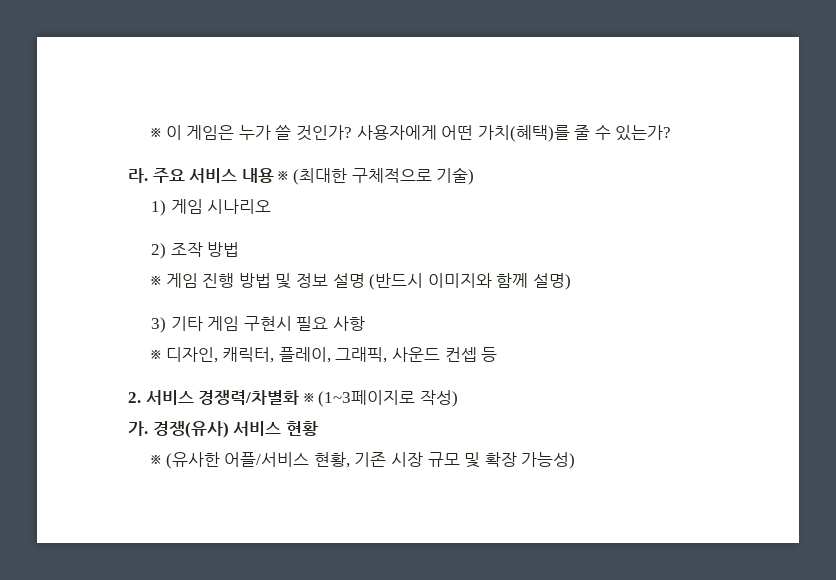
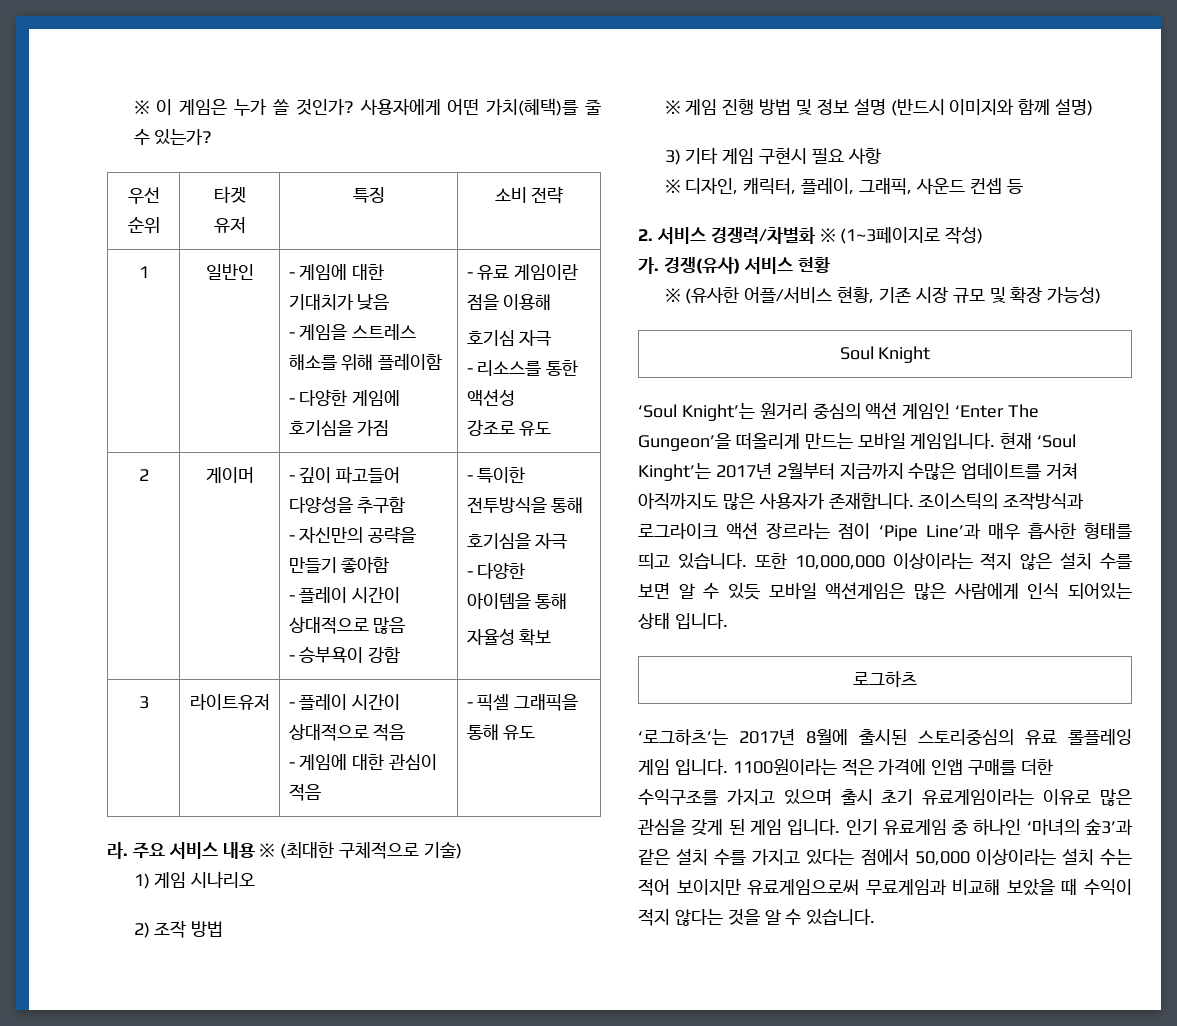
+ 우선 순위 | 타겟
+ 유저 | 특징 | 소비 전략
+ 1 | 일반인 | - 게임에 대한 기대치가 낮음
+ - 게임을 스트레스 해소를 위해 플레이함
+ - 다양한 게임에 호기심을 가짐 | - 유료 게임이란 점을 이용해
+ 호기심 자극
+ - 리소스를 통한 액션성
+ 강조로 유도
+ 2 | 게이머 | - 깊이 파고들어 다양성을 추구함
+ - 자신만의 공략을 만들기 좋아함
+ - 플레이 시간이 상대적으로 많음
+ - 승부욕이 강함 | - 특이한 전투방식을 통해
+ 호기심을 자극
+ - 다양한 아이템을 통해
+ 자율성 확보
+ 3 | 라이트유저 | - 플레이 시간이 상대적으로 적음
+ - 게임에 대한 관심이 적음 | - 픽셀 그래픽을 통해 유도
+ Soul Knight
+ ‘Soul Knight’는 원거리 중심의 액션 게임인 ‘Enter The Gungeon’을 떠올리게 만드는 모바일 게임입니다. 현재 ‘Soul Kinght’는 2017년 2월부터 지금까지 수많은 업데이트를 거쳐 아직까지도 많은 사용자가 존재합니다. 조이스틱의 조작방식과 로그라이크 액션 장르라는 점이 ‘Pipe Line’과 매우 흡사한 형태를 띄고 있습니다. 또한 10,000,000 이상이라는 적지 않은 설치 수를 보면 알 수 있듯 모바일 액션게임은 많은 사람에게 인식 되어있는 상태 입니다.
+ 로그하츠
+ ‘로그하츠’는 2017년 8월에 출시된 스토리중심의 유료 롤플레잉 게임 입니다. 1100원이라는 적은 가격에 인앱 구매를 더한 수익구조를 가지고 있으며 출시 초기 유료게임이라는 이유로 많은 관심을 갖게 된 게임 입니다. 인기 유료게임 중 하나인 ‘마녀의 숲3’과 같은 설치 수를 가지고 있다는 점에서 50,000 이상이라는 설치 수는 적어 보이지만 유료게임으로써 무료게임과 비교해 보았을 때 수익이 적지 않다는 것을 알 수 있습니다.

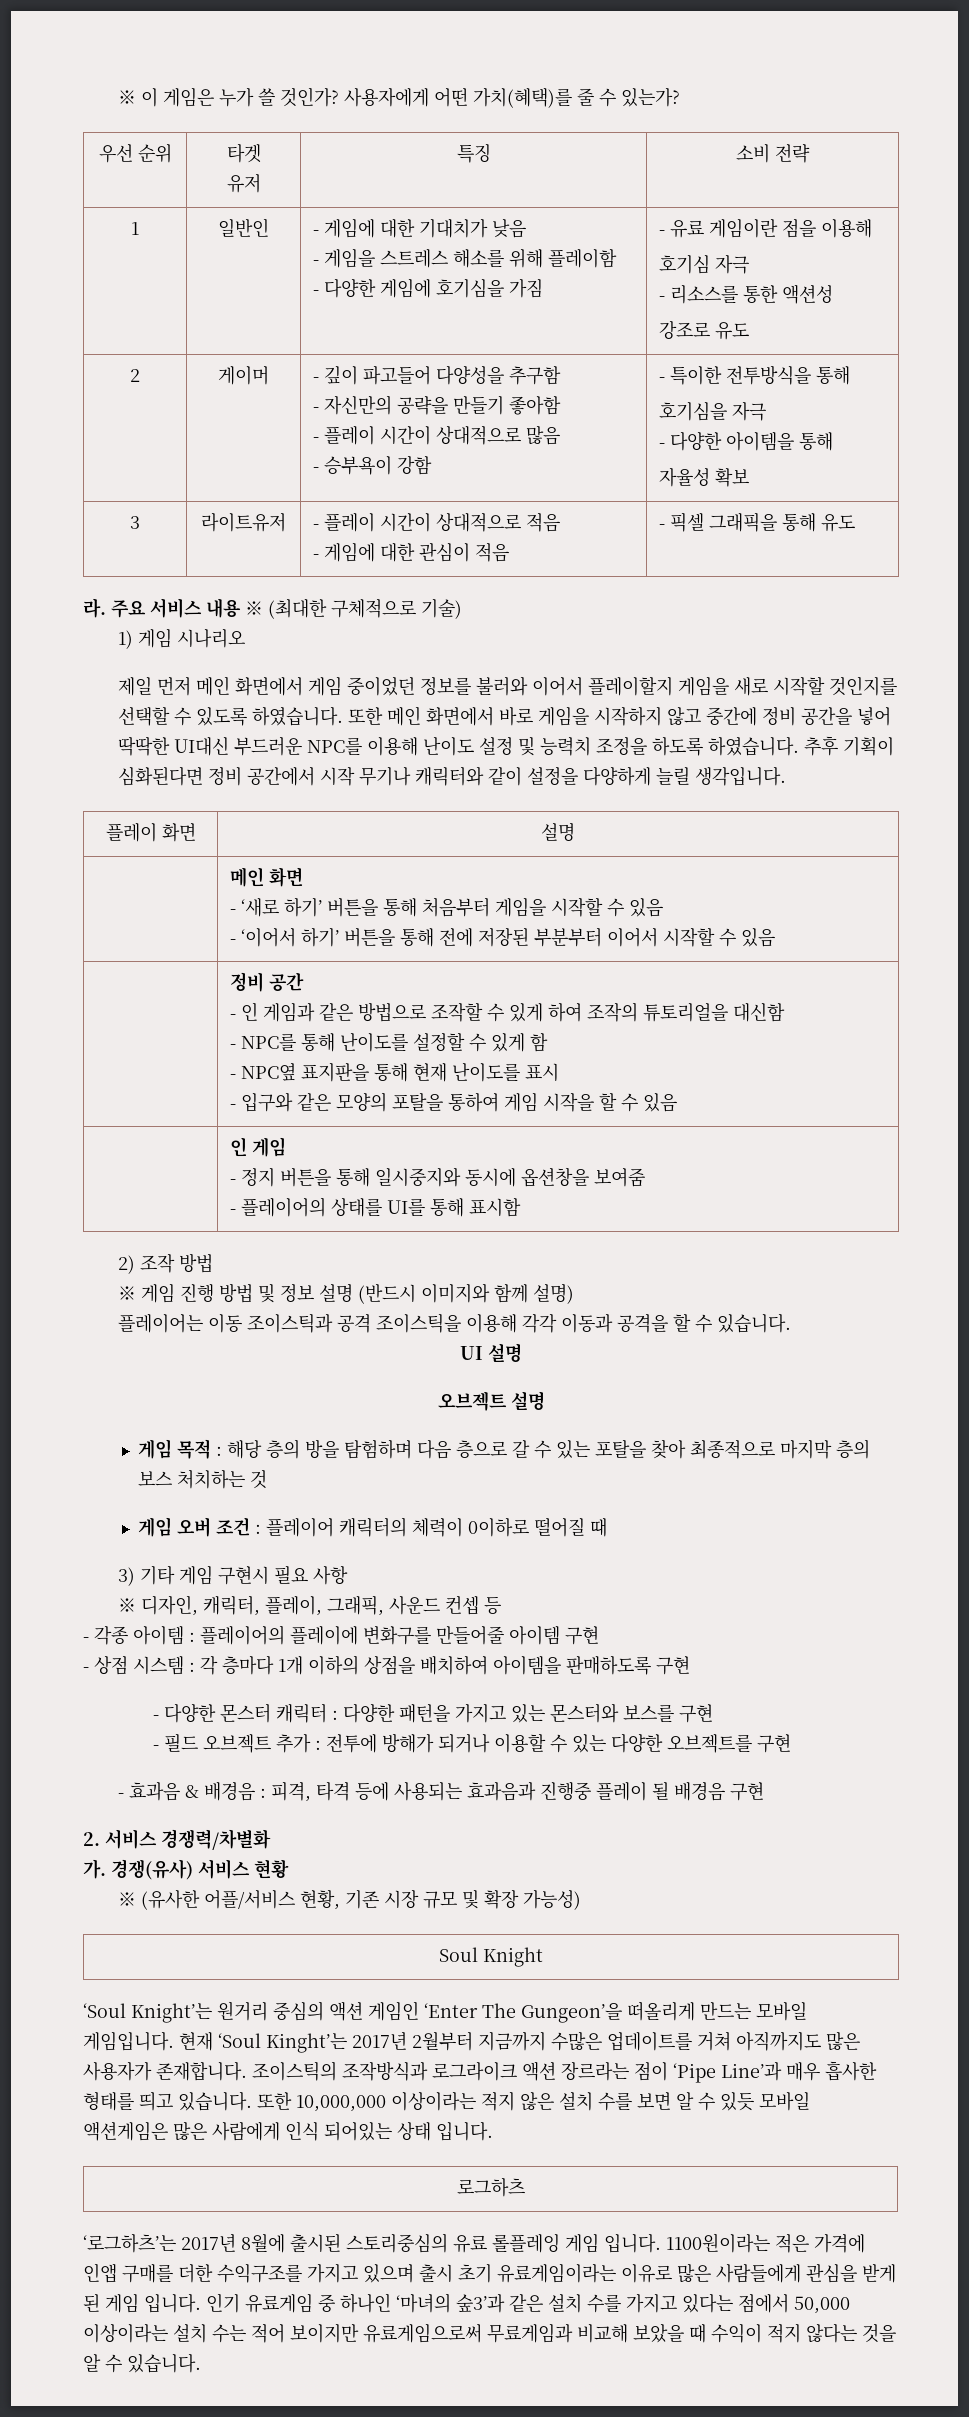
+ 제일 먼저 메인 화면에서 게임 중이었던 정보를 불러와 이어서 플레이할지 게임을 새로 시작할 것인지를 선택할 수 있도록 하였습니다. 또한 메인 화면에서 바로 게임을 시작하지 않고 중간에 정비 공간을 넣어 딱딱한 UI대신 부드러운 NPC를 이용해 난이도 설정 및 능력치 조정을 하도록 하였습니다. 추후 기획이 심화된다면 정비 공간에서 시작 무기나 캐릭터와 같이 설정을 다양하게 늘릴 생각입니다.
+ 플레이 화면 | 설명
+ | 메인 화면
+ - ‘새로 하기’ 버튼을 통해 처음부터 게임을 시작할 수 있음
+ - ‘이어서 하기’ 버튼을 통해 전에 저장된 부분부터 이어서 시작할 수 있음
+ | 정비 공간
+ - 인 게임과 같은 방법으로 조작할 수 있게 하여 조작의 튜토리얼을 대신함
+ - NPC를 통해 난이도를 설정할 수 있게 함
+ - NPC옆 표지판을 통해 현재 난이도를 표시
+ - 입구와 같은 모양의 포탈을 통하여 게임 시작을 할 수 있음
+ | 인 게임
+ - 정지 버튼을 통해 일시중지와 동시에 옵션창을 보여줌
+ - 플레이어의 상태를 UI를 통해 표시함
+ 플레이어는 이동 조이스틱과 공격 조이스틱을 이용해 각각 이동과 공격을 할 수 있습니다.
+ UI 설명
+ 오브젝트 설명
+ 게임 목적 : 해당 층의 방을 탐험하며 다음 층으로 갈 수 있는 포탈을 찾아 최종적으로 마지막 층의 보스 처치하는 것
+ 게임 오버 조건 : 플레이어 캐릭터의 체력이 0이하로 떨어질 때
+ - 각종 아이템 : 플레이어의 플레이에 변화구를 만들어줄 아이템 구현
+ - 상점 시스템 : 각 층마다 1개 이하의 상점을 배치하여 아이템을 판매하도록 구현
+ - 다양한 몬스터 캐릭터 : 다양한 패턴을 가지고 있는 몬스터와 보스를 구현
+ - 필드 오브젝트 추가 : 전투에 방해가 되거나 이용할 수 있는 다양한 오브젝트를 구현
+ - 효과음 & 배경음 : 피격, 타격 등에 사용되는 효과음과 진행중 플레이 될 배경음 구현
- 2. 서비스 경쟁력/차별화 ※ (1~3페이지로 작성)
+ 2. 서비스 경쟁력/차별화
- 1100원이라는 적은 가격에 인앱 구매를 더한 수익구조를 가지고 있으며 출시 초기 유료게임이라는 이유로 많은 관심을 갖게 된 게임 입니다.
+ 1100원이라는 적은 가격에 인앱 구매를 더한 수익구조를 가지고 있으며 출시 초기 유료게임이라는 이유로 많은 사람들에게 관심을 받게 된 게임 입니다.

